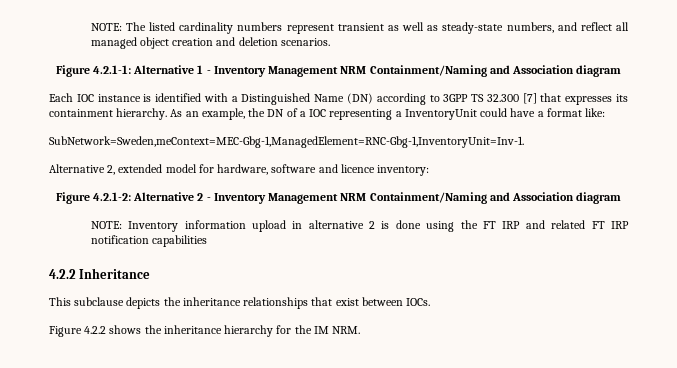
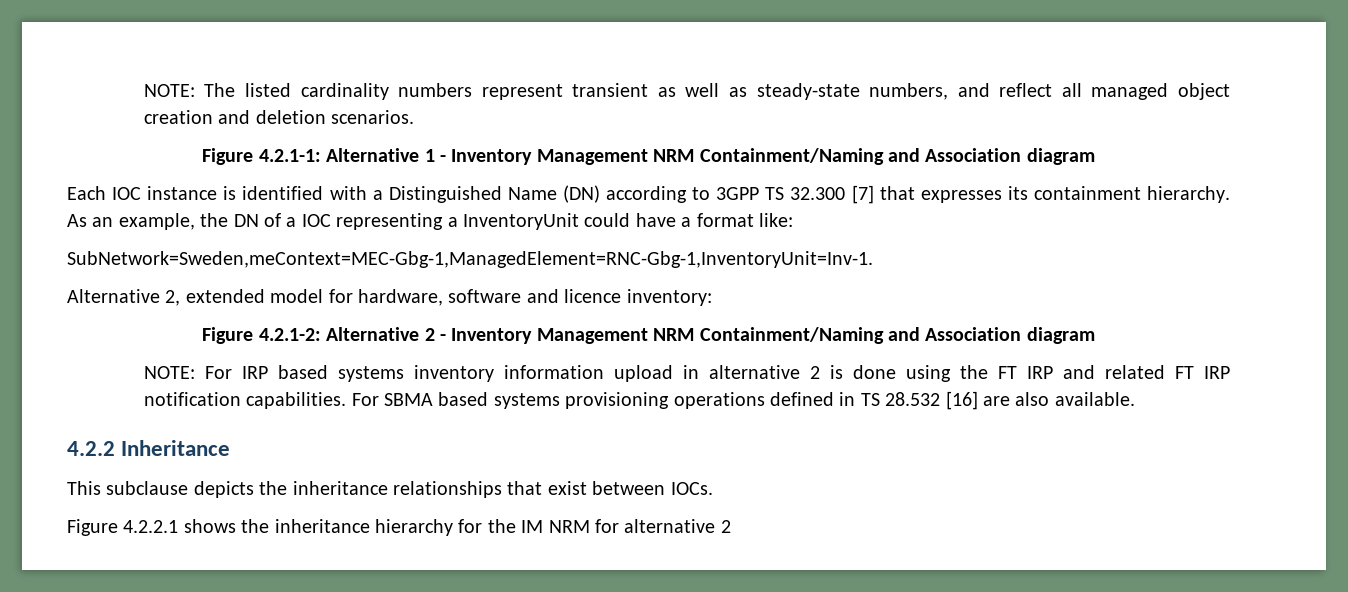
- NOTE: Inventory information upload in alternative 2 is done using the FT IRP and related FT IRP notification capabilities
+ NOTE: For IRP based systems inventory information upload in alternative 2 is done using the FT IRP and related FT IRP notification capabilities. For SBMA based systems provisioning operations defined in TS 28.532 [16] are also available.
- Figure 4.2.2 shows the inheritance hierarchy for the IM NRM.
+ Figure 4.2.2.1 shows the inheritance hierarchy for the IM NRM for alternative 2

